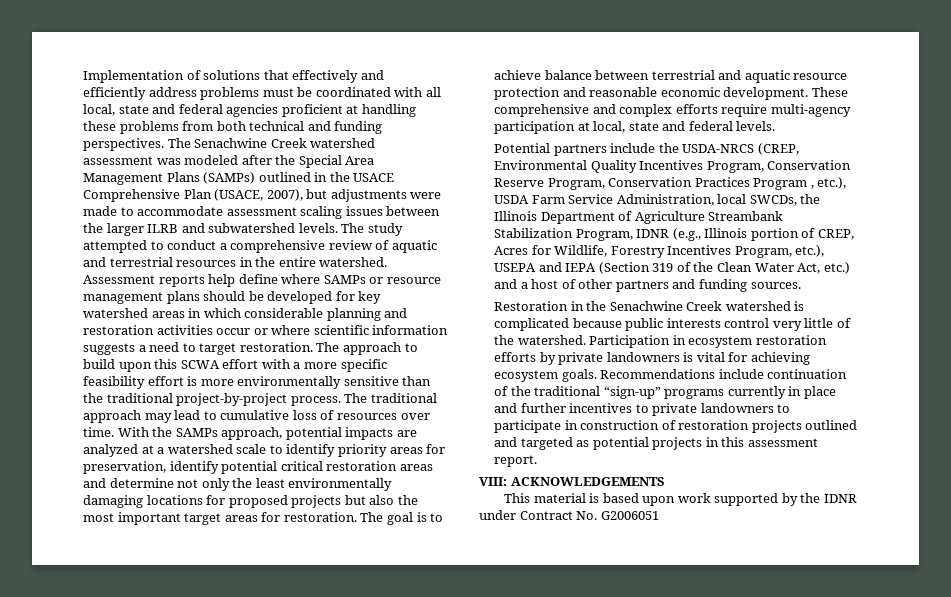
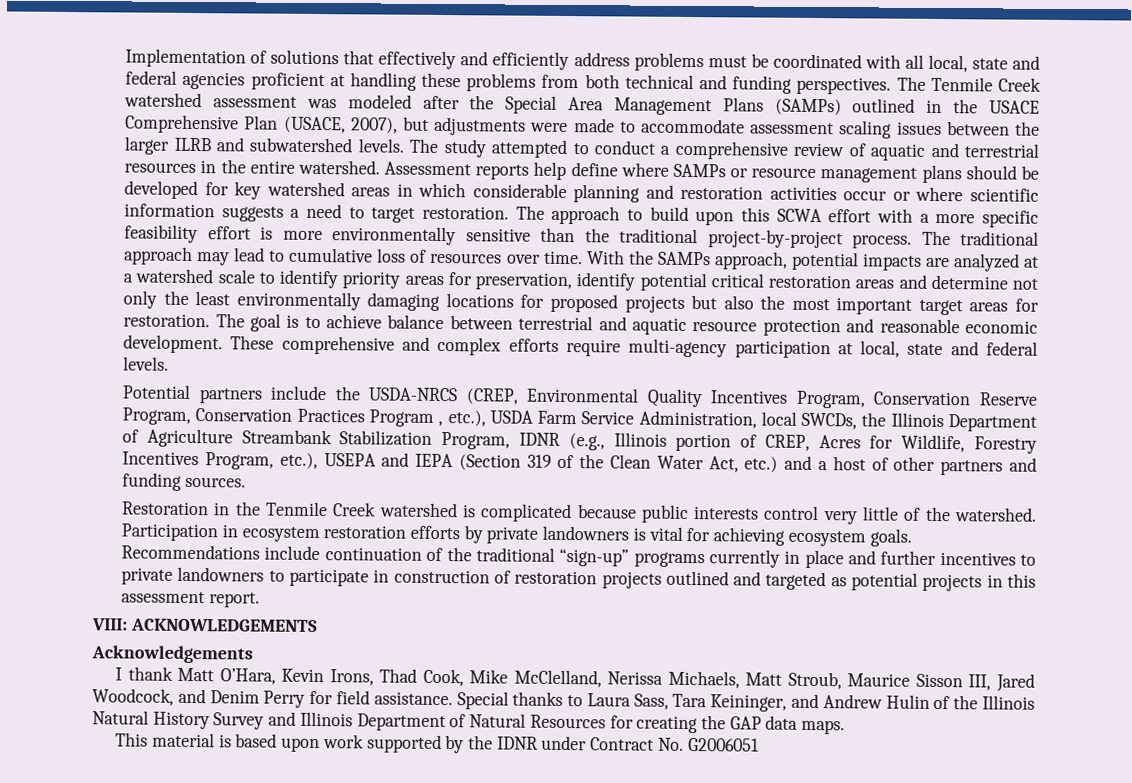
- The Senachwine Creek watershed assessment was modeled after the Special Area Management Plans (SAMPs) outlined in the USACE Comprehensive Plan (USACE, 2007), but adjustments were made to accommodate assessment scaling issues between the larger ILRB and subwatershed levels.
+ The Tenmile Creek watershed assessment was modeled after the Special Area Management Plans (SAMPs) outlined in the USACE Comprehensive Plan (USACE, 2007), but adjustments were made to accommodate assessment scaling issues between the larger ILRB and subwatershed levels.
- Restoration in the Senachwine Creek watershed is complicated because public interests control very little of the watershed.
+ Restoration in the Tenmile Creek watershed is complicated because public interests control very little of the watershed.
+ Acknowledgements
+ I thank Matt O’Hara, Kevin Irons, Thad Cook, Mike McClelland, Nerissa Michaels, Matt Stroub, Maurice Sisson III, Jared Woodcock, and Denim Perry for field assistance. Special thanks to Laura Sass, Tara Keininger, and Andrew Hulin of the Illinois Natural History Survey and Illinois Department of Natural Resources for creating the GAP data maps.

